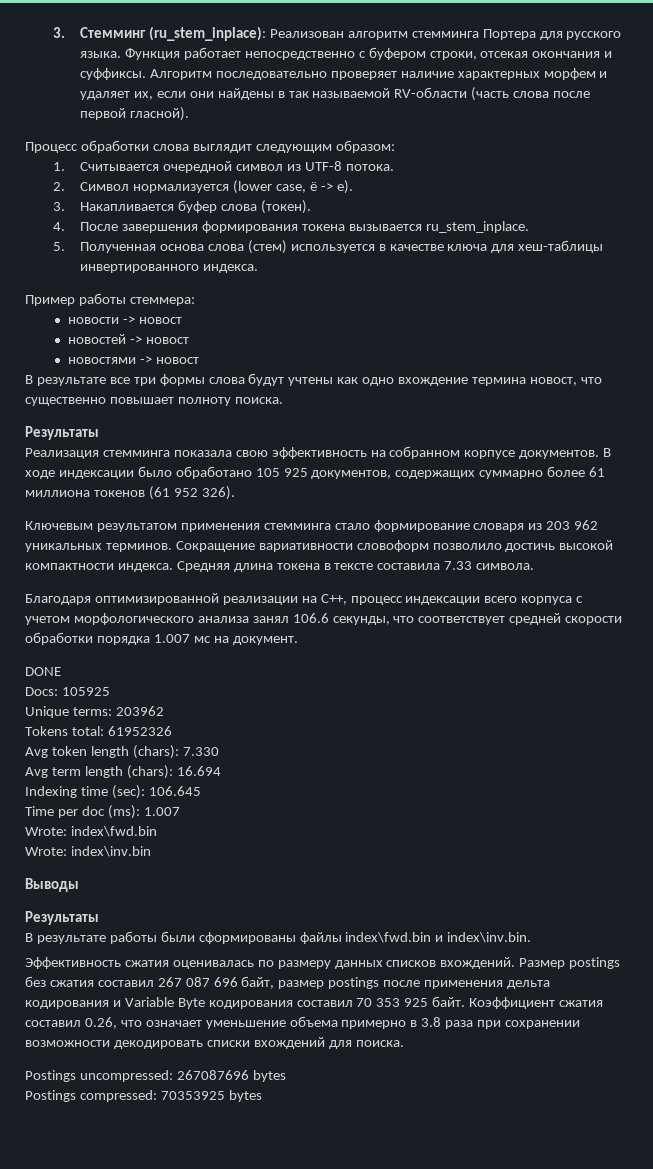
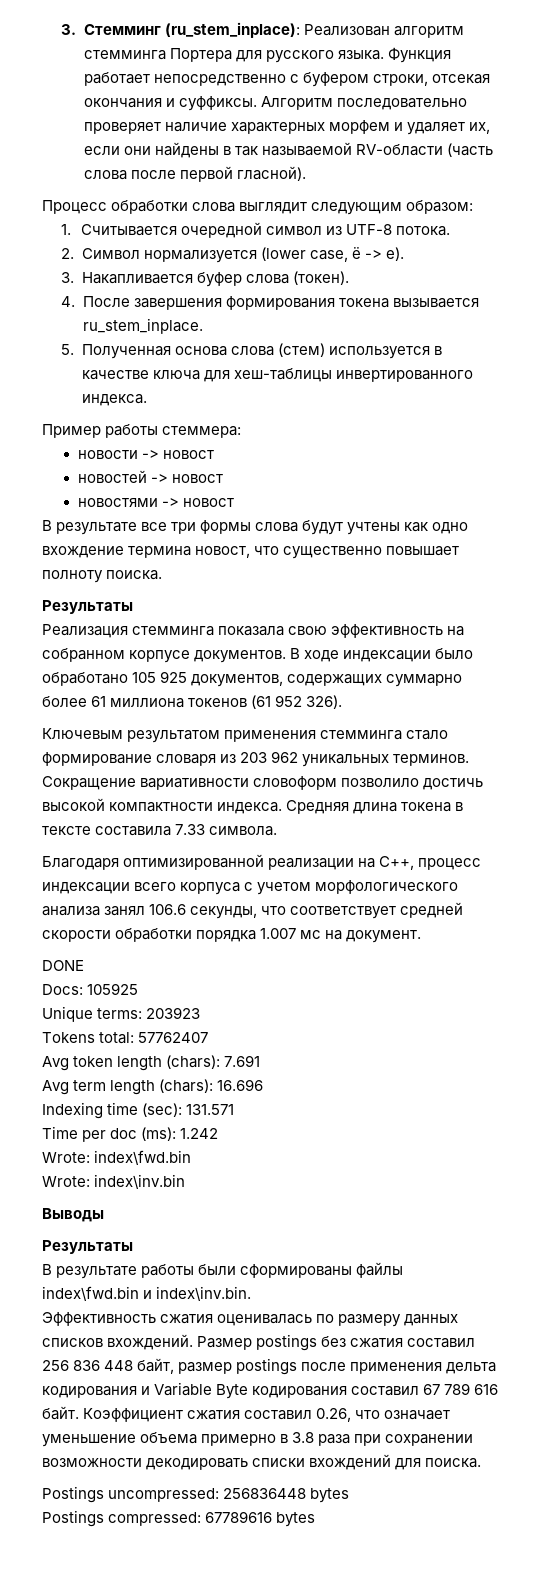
- Unique terms: 203962
+ Unique terms: 203923
- Tokens total: 61952326
+ Tokens total: 57762407
- Avg token length (chars): 7.330
+ Avg token length (chars): 7.691
- Avg term length (chars): 16.694
+ Avg term length (chars): 16.696
- Indexing time (sec): 106.645
+ Indexing time (sec): 131.571
- Time per doc (ms): 1.007
+ Time per doc (ms): 1.242
- Размер postings без сжатия составил 267 087 696 байт, размер postings после применения дельта кодирования и Variable Byte кодирования составил 70 353 925 байт.
+ Размер postings без сжатия составил 256 836 448 байт, размер postings после применения дельта кодирования и Variable Byte кодирования составил 67 789 616 байт.
- Postings uncompressed: 267087696 bytes
+ Postings uncompressed: 256836448 bytes
- Postings compressed: 70353925 bytes
+ Postings compressed: 67789616 bytes

